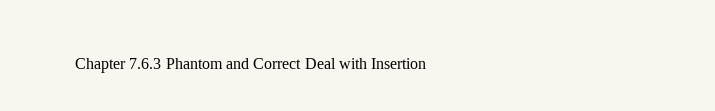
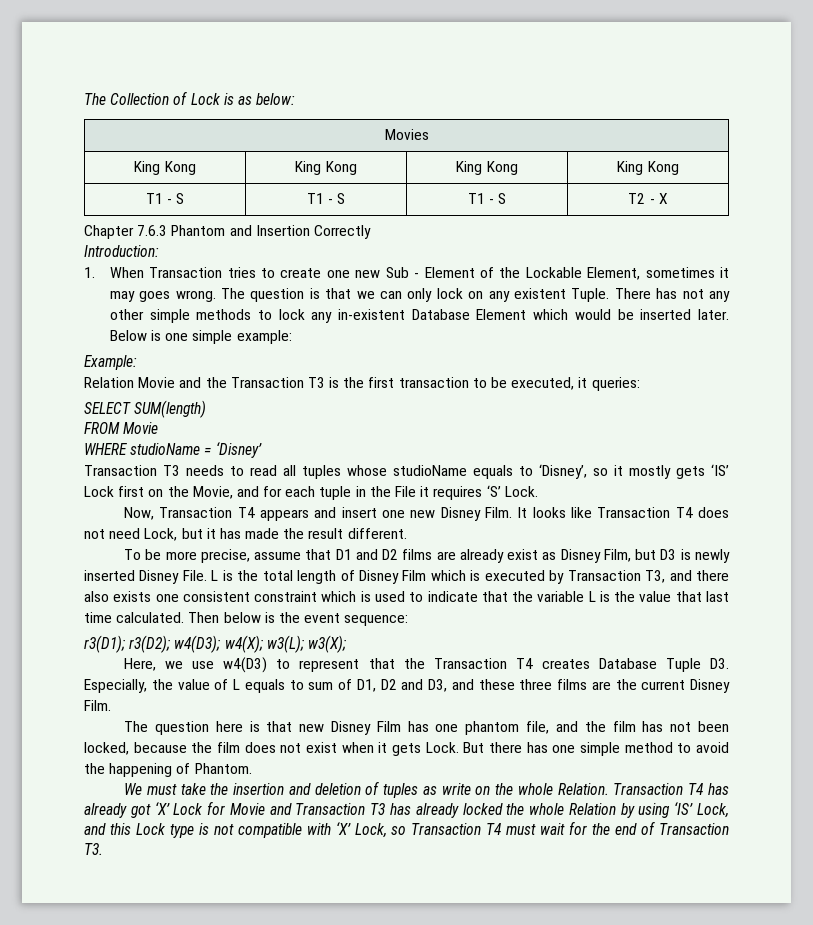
- Chapter 7.6.3 Phantom and Correct Deal with Insertion
+ The Collection of Lock is as below:
+ Movies
+ King Kong | King Kong | King Kong | King Kong
+ T1 - S | T1 - S | T1 - S | T2 - X
+ Chapter 7.6.3 Phantom and Insertion Correctly
+ Introduction:
+ 1. When Transaction tries to create one new Sub - Element of the Lockable Element, sometimes it may goes wrong. The question is that we can only lock on any existent Tuple. There has not any other simple methods to lock any in-existent Database Element which would be inserted later. Below is one simple example:
+ Example:
+ Relation Movie and the Transaction T3 is the first transaction to be executed, it queries:
+ SELECT SUM(length)
+ FROM Movie
+ WHERE studioName = ‘Disney’
+ Transaction T3 needs to read all tuples whose studioName equals to ‘Disney’, so it mostly gets ‘IS’ Lock first on the Movie, and for each tuple in the File it requires ‘S’ Lock.
+ Now, Transaction T4 appears and insert one new Disney Film. It looks like Transaction T4 does not need Lock, but it has made the result different.
+ To be more precise, assume that D1 and D2 films are already exist as Disney Film, but D3 is newly inserted Disney File. L is the total length of Disney Film which is executed by Transaction T3, and there also exists one consistent constraint which is used to indicate that the variable L is the value that last time calculated. Then below is the event sequence:
+ r3(D1); r3(D2); w4(D3); w4(X); w3(L); w3(X);
+ Here, we use w4(D3) to represent that the Transaction T4 creates Database Tuple D3. Especially, the value of L equals to sum of D1, D2 and D3, and these three films are the current Disney Film.
+ The question here is that new Disney Film has one phantom file, and the film has not been locked, because the film does not exist when it gets Lock. But there has one simple method to avoid the happening of Phantom.
+ We must take the insertion and deletion of tuples as write on the whole Relation. Transaction T4 has already got ‘X’ Lock for Movie and Transaction T3 has already locked the whole Relation by using ‘IS’ Lock, and this Lock type is not compatible with ‘X’ Lock, so Transaction T4 must wait for the end of Transaction T3.

